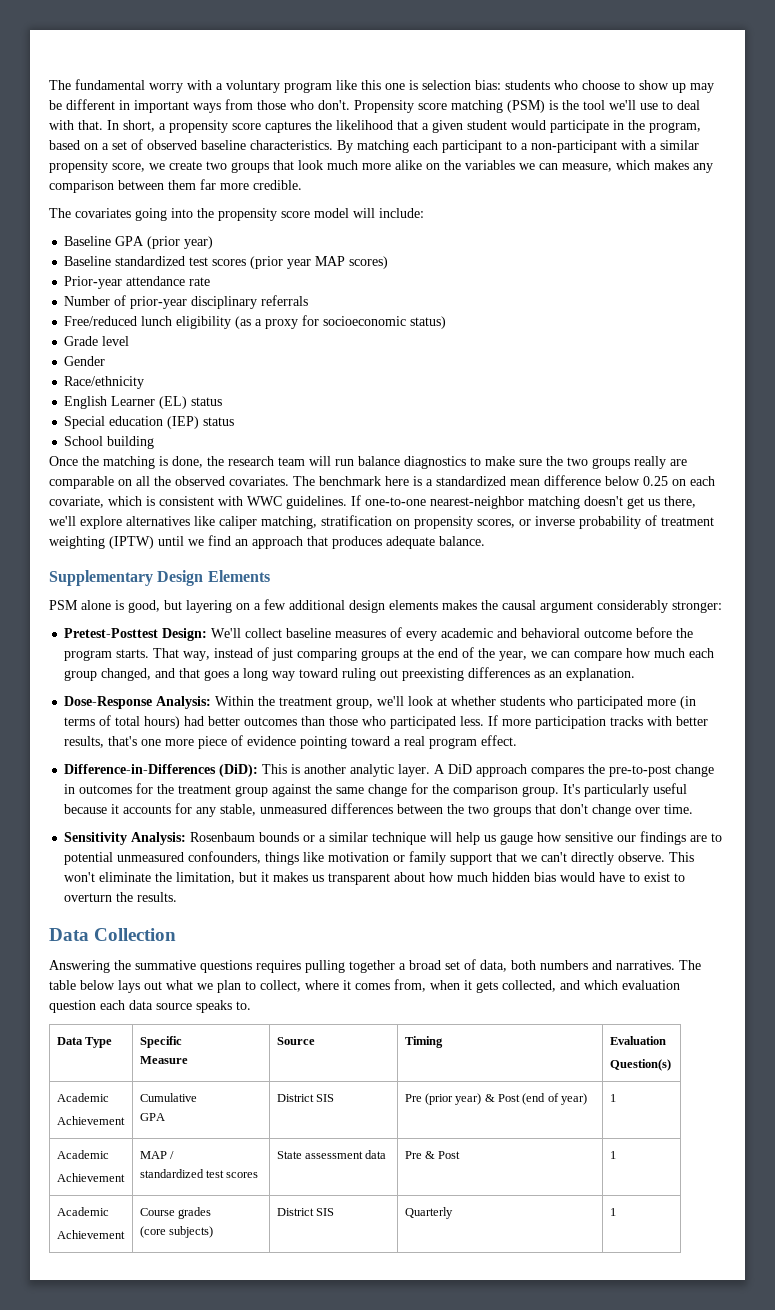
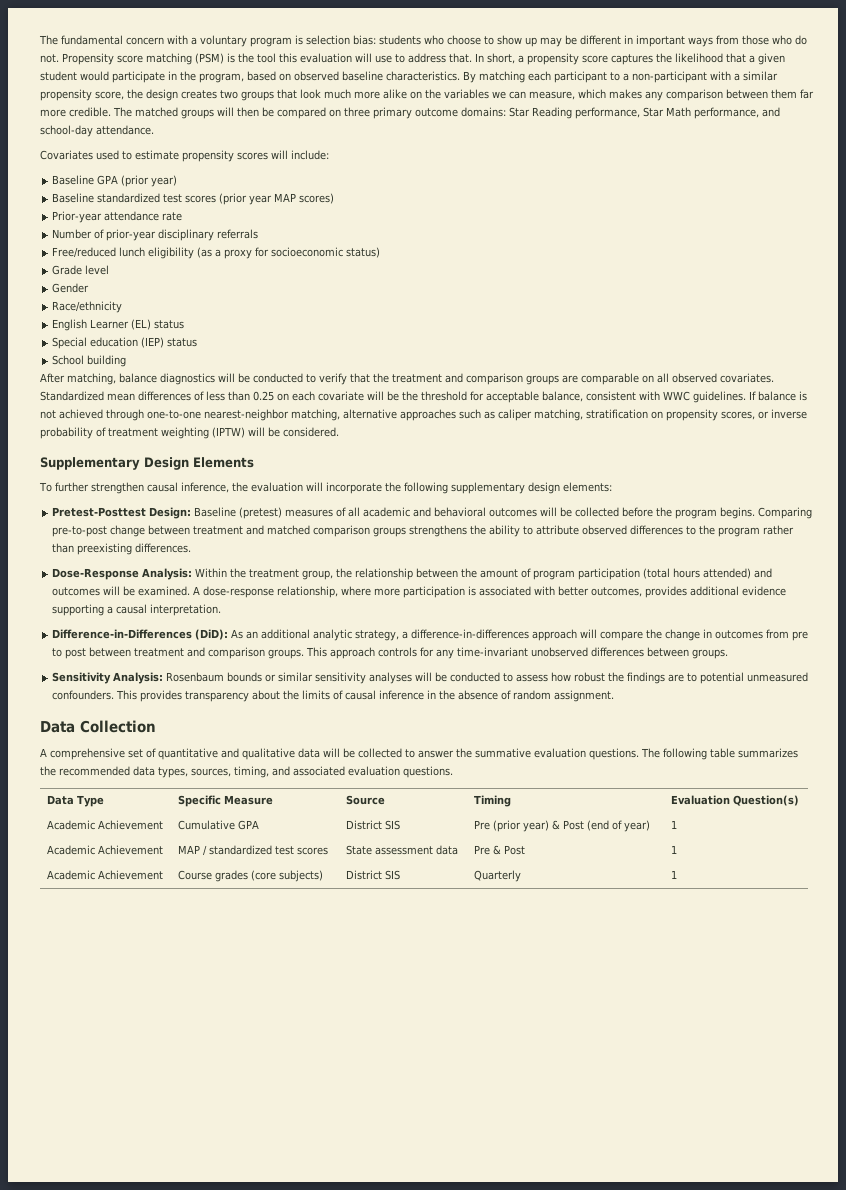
- The fundamental worry with a voluntary program like this one is selection bias: students who choose to show up may be different in important ways from those who don't.
+ The fundamental concern with a voluntary program is selection bias: students who choose to show up may be different in important ways from those who do not.
- Propensity score matching (PSM) is the tool we'll use to deal with that.
+ Propensity score matching (PSM) is the tool this evaluation will use to address that.
- In short, a propensity score captures the likelihood that a given student would participate in the program, based on a set of observed baseline characteristics.
+ In short, a propensity score captures the likelihood that a given student would participate in the program, based on observed baseline characteristics.
- By matching each participant to a non-participant with a similar propensity score, we create two groups that look much more alike on the variables we can measure, which makes any comparison between them far more credible.
- The covariates going into the propensity score model will include:
+ By matching each participant to a non-participant with a similar propensity score, the design creates two groups that look much more alike on the variables we can measure, which makes any comparison between them far more credible. The matched groups will then be compared on three primary outcome domains: Star Reading performance, Star Math performance, and school-day attendance.
+ Covariates used to estimate propensity scores will include:
- Once the matching is done, the research team will run balance diagnostics to make sure the two groups really are comparable on all the observed covariates.
+ After matching, balance diagnostics will be conducted to verify that the treatment and comparison groups are comparable on all observed covariates.
- The benchmark here is a standardized mean difference below 0.25 on each covariate, which is consistent with WWC guidelines.
+ Standardized mean differences of less than 0.25 on each covariate will be the threshold for acceptable balance, consistent with WWC guidelines.
- If one-to-one nearest-neighbor matching doesn't get us there, we'll explore alternatives like caliper matching, stratification on propensity scores, or inverse probability of treatment weighting (IPTW) until we find an approach that produces adequate balance.
+ If balance is not achieved through one-to-one nearest-neighbor matching, alternative approaches such as caliper matching, stratification on propensity scores, or inverse probability of treatment weighting (IPTW) will be considered.
  Supplementary Design Elements
- PSM alone is good, but layering on a few additional design elements makes the causal argument considerably stronger:
+ To further strengthen causal inference, the evaluation will incorporate the following supplementary design elements:
- Pretest-Posttest Design: We'll collect baseline measures of every academic and behavioral outcome before the program starts. That way, instead of just comparing groups at the end of the year, we can compare how much each group changed, and that goes a long way toward ruling out preexisting differences as an explanation.
+ Pretest-Posttest Design: Baseline (pretest) measures of all academic and behavioral outcomes will be collected before the program begins. Comparing pre-to-post change between treatment and matched comparison groups strengthens the ability to attribute observed differences to the program rather than preexisting differences.
- Dose-Response Analysis: Within the treatment group, we'll look at whether students who participated more (in terms of total hours) had better outcomes than those who participated less. If more participation tracks with better results, that's one more piece of evidence pointing toward a real program effect.
- Difference-in-Differences (DiD): This is another analytic layer. A DiD approach compares the pre-to-post change in outcomes for the treatment group against the same change for the comparison group. It's particularly useful because it accounts for any stable, unmeasured differences between the two groups that don't change over time.
+ Dose-Response Analysis: Within the treatment group, the relationship between the amount of program participation (total hours attended) and outcomes will be examined. A dose-response relationship, where more participation is associated with better outcomes, provides additional evidence supporting a causal interpretation.
+ Difference-in-Differences (DiD): As an additional analytic strategy, a difference-in-differences approach will compare the change in outcomes from pre to post between treatment and comparison groups. This approach controls for any time-invariant unobserved differences between groups.
- Sensitivity Analysis: Rosenbaum bounds or a similar technique will help us gauge how sensitive our findings are to potential unmeasured confounders, things like motivation or family support that we can't directly observe. This won't eliminate the limitation, but it makes us transparent about how much hidden bias would have to exist to overturn the results.
+ Sensitivity Analysis: Rosenbaum bounds or similar sensitivity analyses will be conducted to assess how robust the findings are to potential unmeasured confounders. This provides transparency about the limits of causal inference in the absence of random assignment.
  Data Collection
- Answering the summative questions requires pulling together a broad set of data, both numbers and narratives. The table below lays out what we plan to collect, where it comes from, when it gets collected, and which evaluation question each data source speaks to.
+ A comprehensive set of quantitative and qualitative data will be collected to answer the summative evaluation questions. The following table summarizes the recommended data types, sources, timing, and associated evaluation questions.
- Data Type | Specific
- Measure | Source | Timing | Evaluation
- Question(s)
- Academic
- Achievement | Cumulative
- GPA | District SIS | Pre (prior year) & Post (end of year) | 1
- Academic
- Achievement | MAP /
- standardized test scores | State assessment data | Pre & Post | 1
- Academic
- Achievement | Course grades
- (core subjects) | District SIS | Quarterly | 1
+ Data Type | Specific Measure | Source | Timing | Evaluation Question(s)
+ Academic Achievement | Cumulative GPA | District SIS | Pre (prior year) & Post (end of year) | 1
+ Academic Achievement | MAP / standardized test scores | State assessment data | Pre & Post | 1
+ Academic Achievement | Course grades (core subjects) | District SIS | Quarterly | 1

